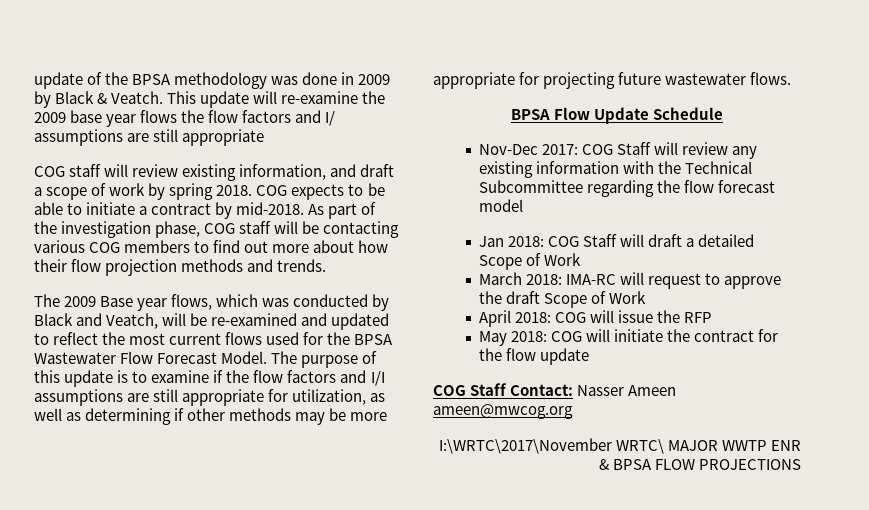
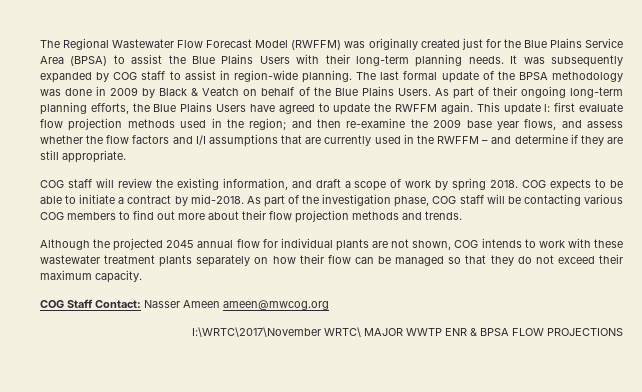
- update of the BPSA methodology was done in 2009 by Black & Veatch. This update will re-examine the 2009 base year flows the flow factors and I/ assumptions are still appropriate
+ The Regional Wastewater Flow Forecast Model (RWFFM) was originally created just for the Blue Plains Service Area (BPSA) to assist the Blue Plains Users with their long-term planning needs. It was subsequently expanded by COG staff to assist in region-wide planning. The last formal update of the BPSA methodology was done in 2009 by Black & Veatch on behalf of the Blue Plains Users. As part of their ongoing long-term planning efforts, the Blue Plains Users have agreed to update the RWFFM again. This update l: first evaluate flow projection methods used in the region; and then re-examine the 2009 base year flows, and assess whether the flow factors and I/I assumptions that are currently used in the RWFFM – and determine if they are still appropriate.
- COG staff will review existing information, and draft a scope of work by spring 2018.
+ COG staff will review the existing information, and draft a scope of work by spring 2018.
- As part of the investigation phase, COG staff will be contacting various COG members to find out more about how their flow projection methods and trends.
+ As part of the investigation phase, COG staff will be contacting various COG members to find out more about their flow projection methods and trends.
- The 2009 Base year flows, which was conducted by Black and Veatch, will be re-examined and updated to reflect the most current flows used for the BPSA Wastewater Flow Forecast Model. The purpose of this update is to examine if the flow factors and I/I assumptions are still appropriate for utilization, as well as determining if other methods may be more appropriate for projecting future wastewater flows.
- BPSA Flow Update Schedule
- Nov-Dec 2017: COG Staff will review any existing information with the Technical Subcommittee regarding the flow forecast model
- Jan 2018: COG Staff will draft a detailed Scope of Work
- March 2018: IMA-RC will request to approve the draft Scope of Work
- April 2018: COG will issue the RFP
- May 2018: COG will initiate the contract for the flow update
+ Although the projected 2045 annual flow for individual plants are not shown, COG intends to work with these wastewater treatment plants separately on how their flow can be managed so that they do not exceed their maximum capacity.

